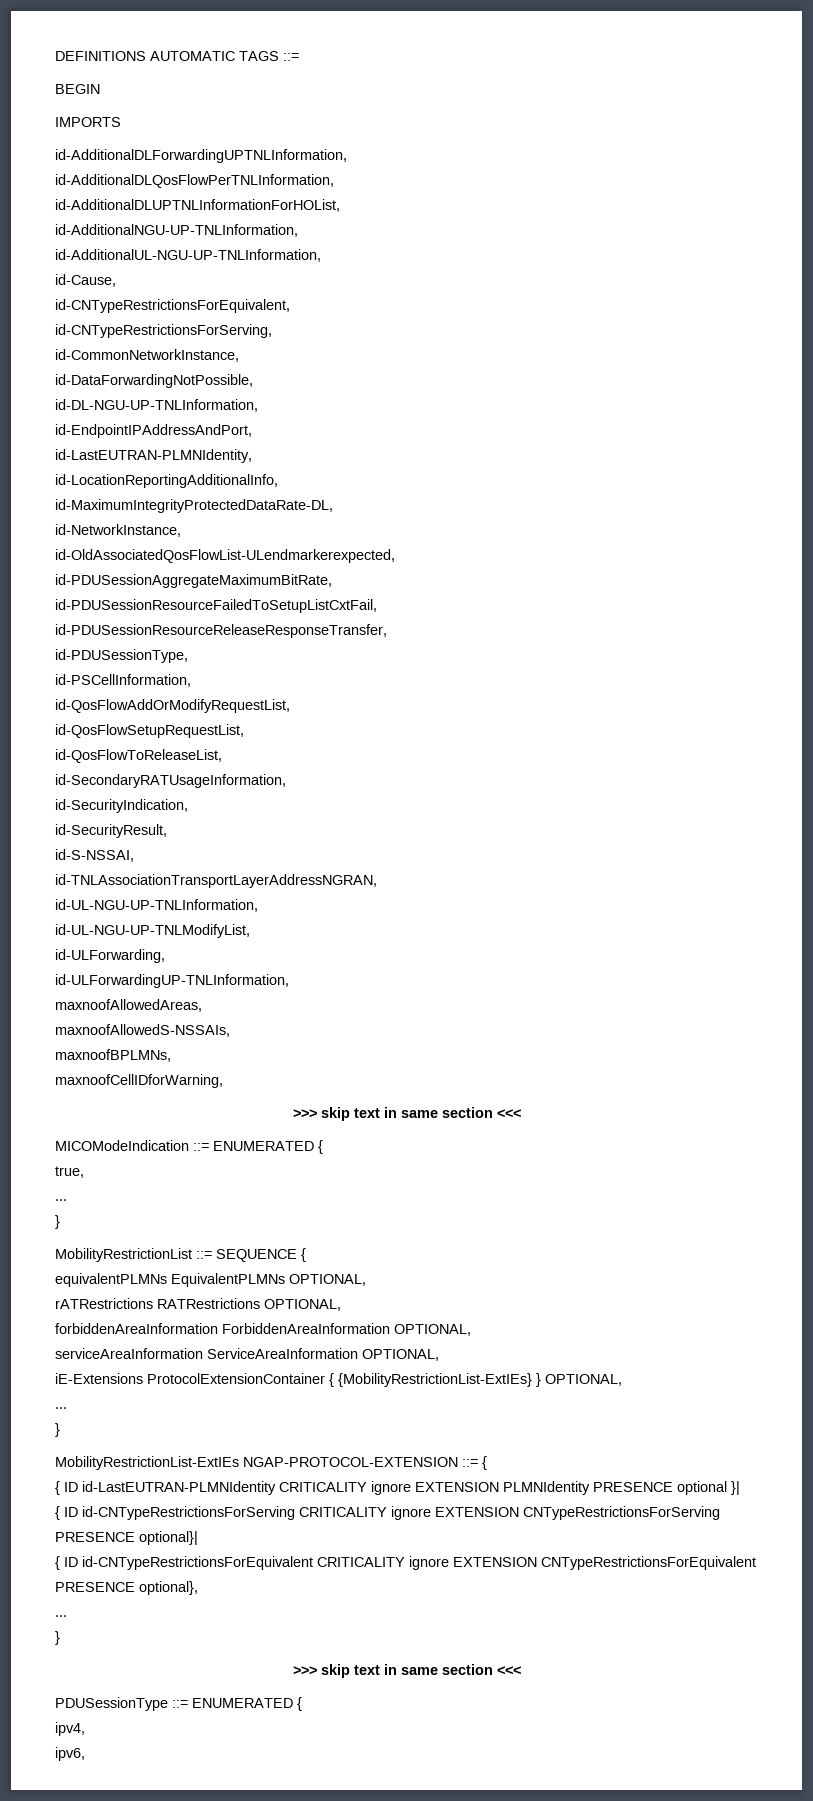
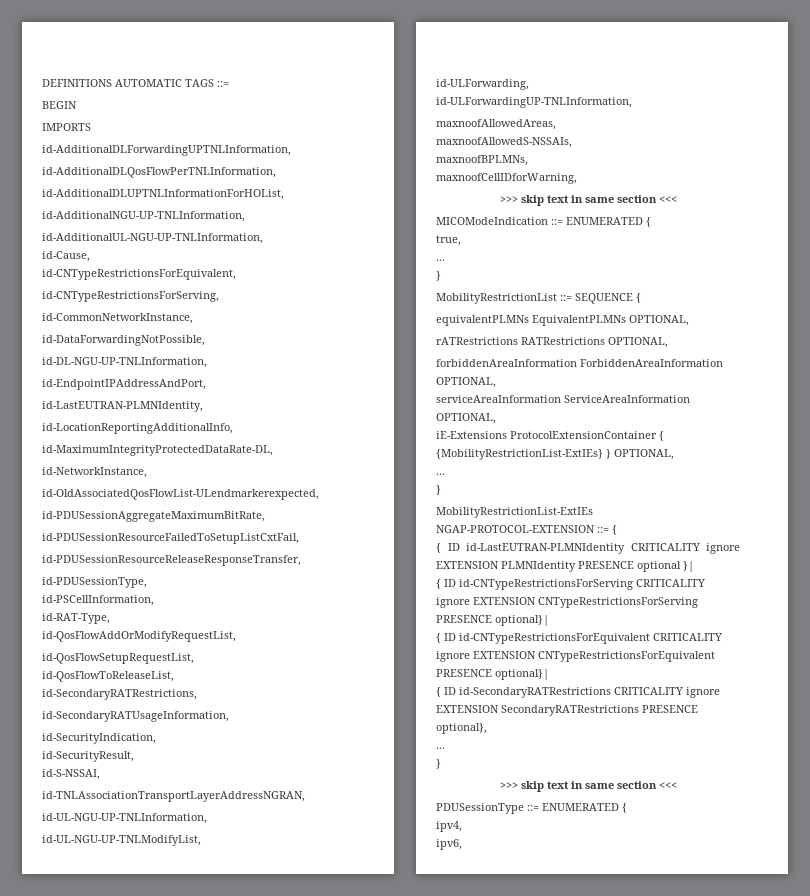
+ id-RAT-Type,
+ id-SecondaryRATRestrictions,
- { ID id-CNTypeRestrictionsForEquivalent CRITICALITY ignore EXTENSION CNTypeRestrictionsForEquivalent PRESENCE optional},
+ { ID id-CNTypeRestrictionsForEquivalent CRITICALITY ignore EXTENSION CNTypeRestrictionsForEquivalent PRESENCE optional}|
+ { ID id-SecondaryRATRestrictions CRITICALITY ignore EXTENSION SecondaryRATRestrictions PRESENCE optional},

